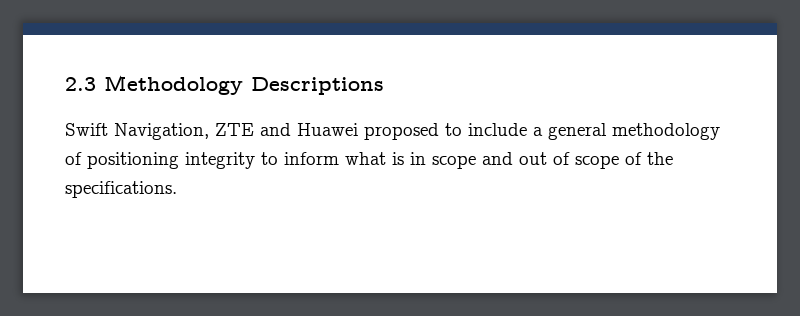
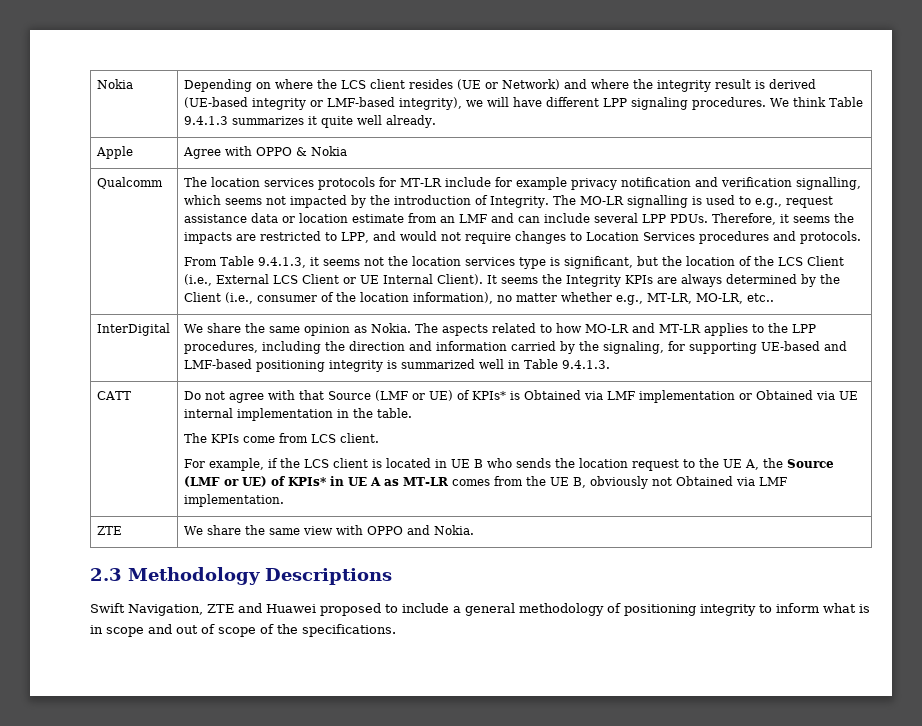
+ Nokia | Depending on where the LCS client resides (UE or Network) and where the integrity result is derived (UE-based integrity or LMF-based integrity), we will have different LPP signaling procedures. We think Table 9.4.1.3 summarizes it quite well already.
+ Apple | Agree with OPPO & Nokia
+ Qualcomm | The location services protocols for MT-LR include for example privacy notification and verification signalling, which seems not impacted by the introduction of Integrity. The MO-LR signalling is used to e.g., request assistance data or location estimate from an LMF and can include several LPP PDUs. Therefore, it seems the impacts are restricted to LPP, and would not require changes to Location Services procedures and protocols.
+ From Table 9.4.1.3, it seems not the location services type is significant, but the location of the LCS Client (i.e., External LCS Client or UE Internal Client). It seems the Integrity KPIs are always determined by the Client (i.e., consumer of the location information), no matter whether e.g., MT-LR, MO-LR, etc..
+ InterDigital | We share the same opinion as Nokia. The aspects related to how MO-LR and MT-LR applies to the LPP procedures, including the direction and information carried by the signaling, for supporting UE-based and LMF-based positioning integrity is summarized well in Table 9.4.1.3.
+ CATT | Do not agree with that Source (LMF or UE) of KPIs* is Obtained via LMF implementation or Obtained via UE internal implementation in the table.
+ The KPIs come from LCS client.
+ For example, if the LCS client is located in UE B who sends the location request to the UE A, the Source (LMF or UE) of KPIs* in UE A as MT-LR comes from the UE B, obviously not Obtained via LMF implementation.
+ ZTE | We share the same view with OPPO and Nokia.

